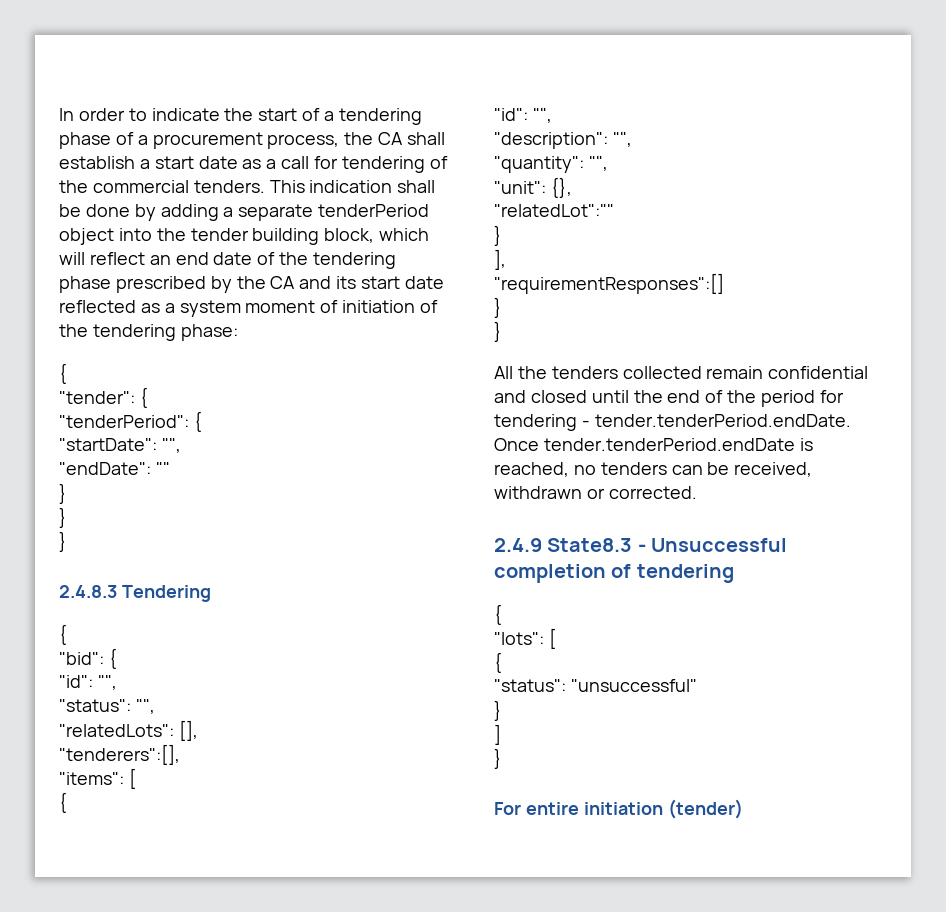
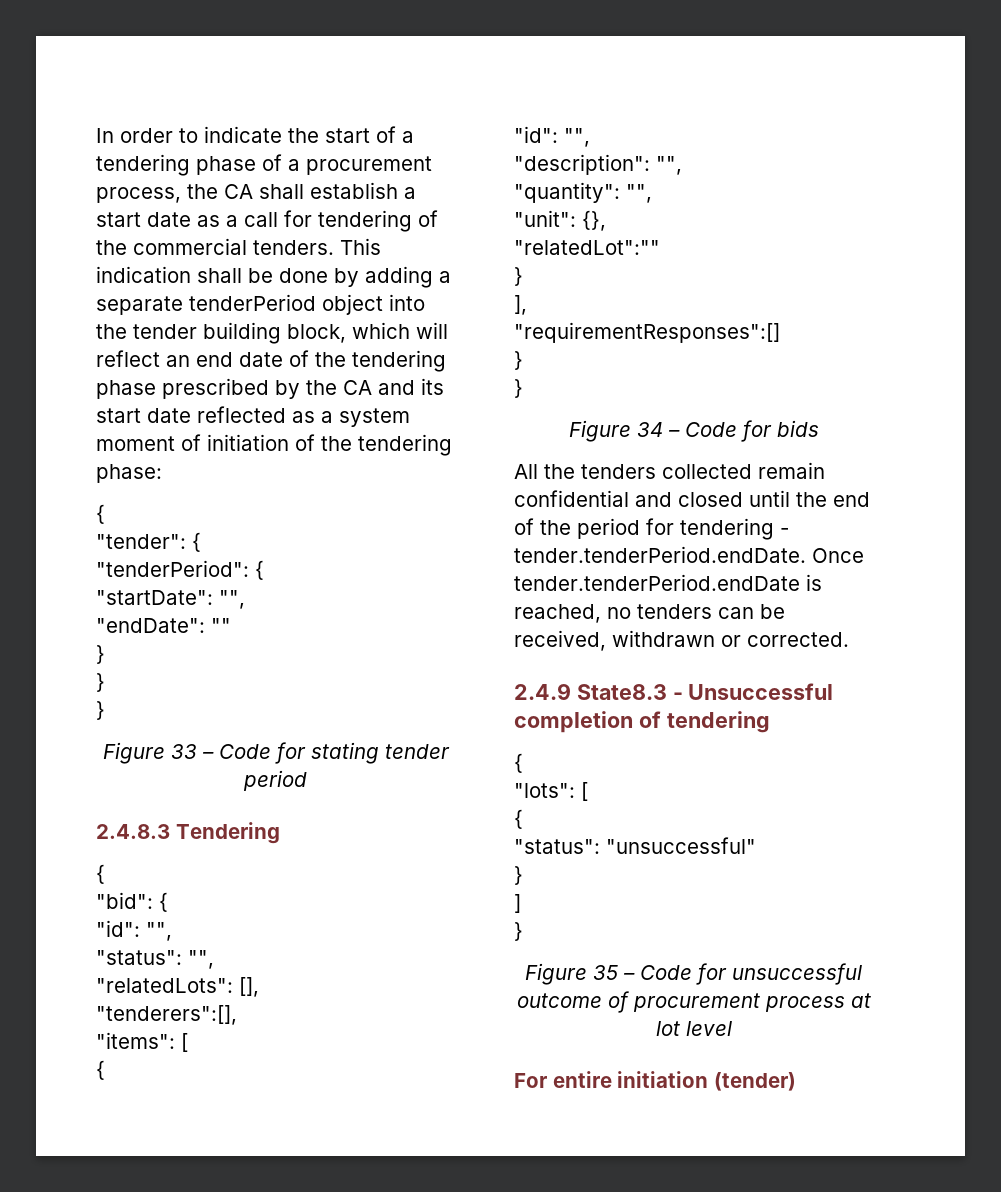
+ Figure 33 – Code for stating tender period
+ Figure 34 – Code for bids
+ Figure 35 – Code for unsuccessful outcome of procurement process at lot level

